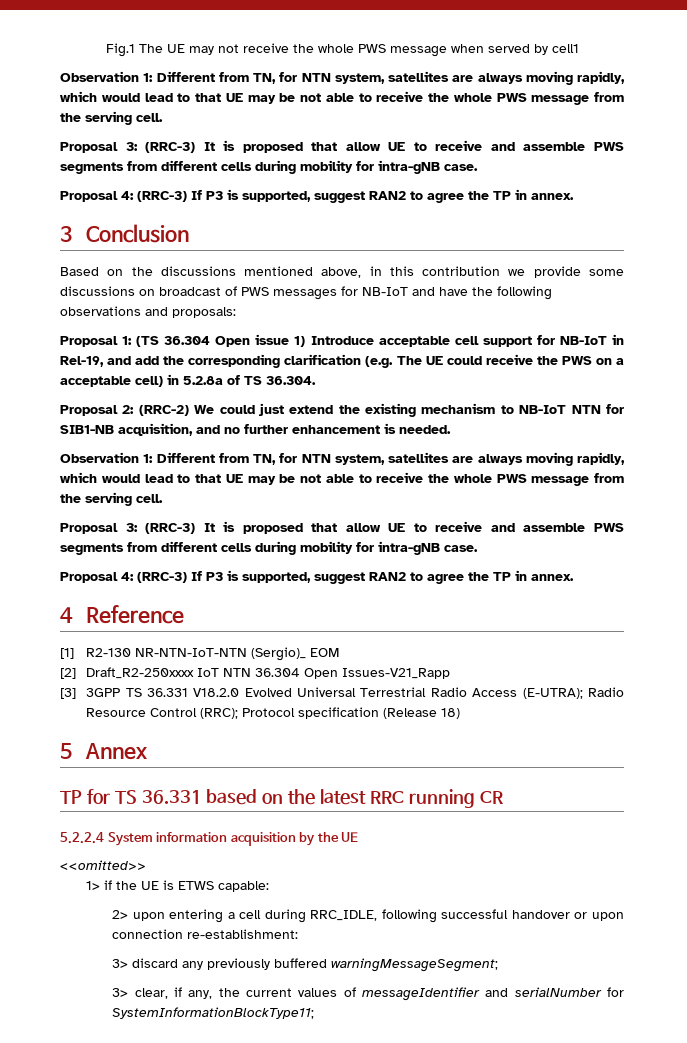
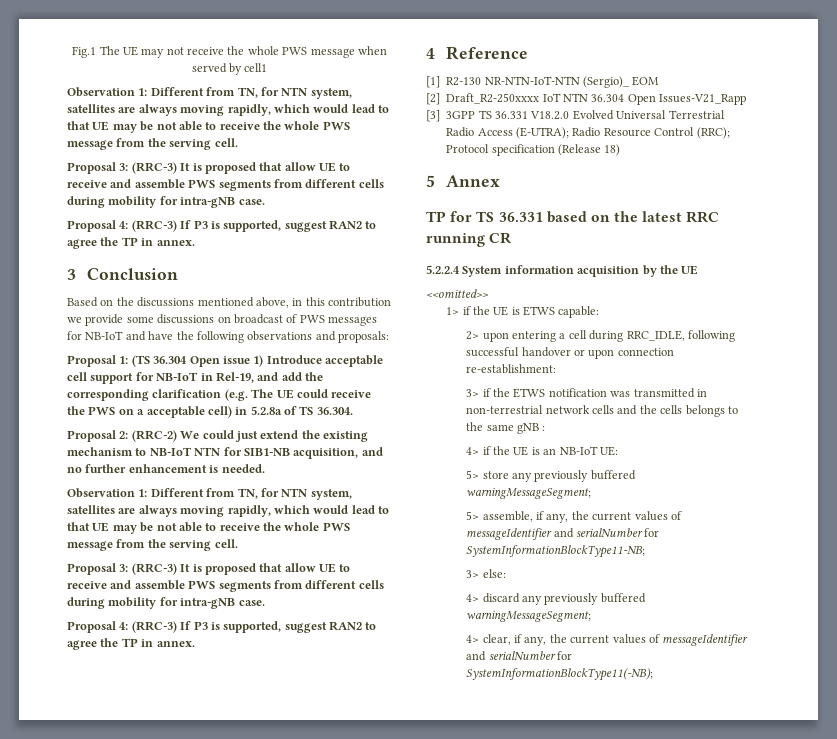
- 3> discard any previously buffered warningMessageSegment;
+ 3> if the ETWS notification was transmitted in non-terrestrial network cells and the cells belongs to the same gNB :
+ 4> if the UE is an NB-IoT UE:
+ 5> store any previously buffered warningMessageSegment;
+ 5> assemble, if any, the current values of messageIdentifier and serialNumber for SystemInformationBlockType11-NB;
+ 3> else:
+ 4> discard any previously buffered warningMessageSegment;
- 3> clear, if any, the current values of messageIdentifier and serialNumber for SystemInformationBlockType11;
+ 4> clear, if any, the current values of messageIdentifier and serialNumber for SystemInformationBlockType11(-NB);

